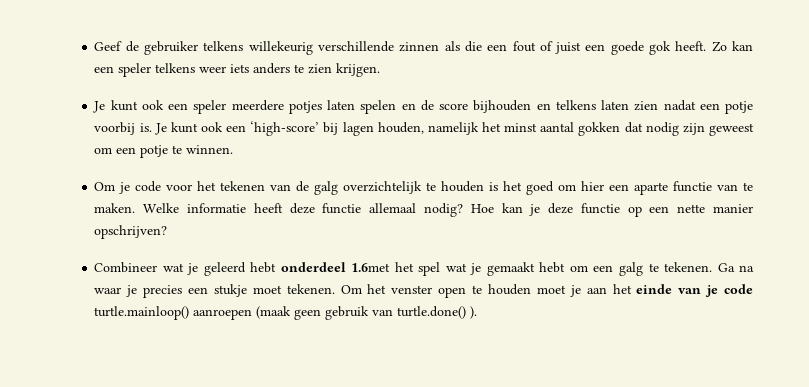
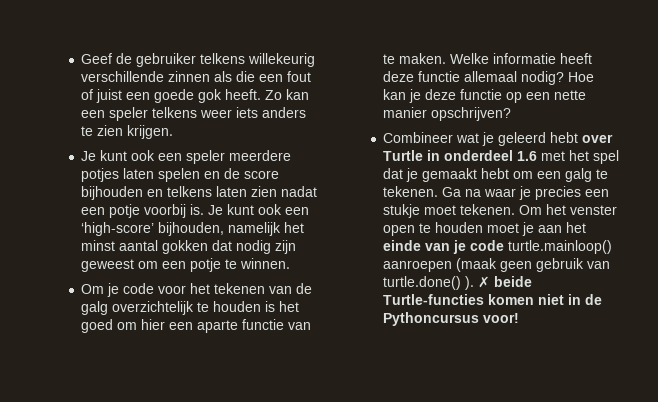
- Je kunt ook een ‘high-score’ bij lagen houden, namelijk het minst aantal gokken dat nodig zijn geweest om een potje te winnen.
+ Je kunt ook een ‘high-score’ bijhouden, namelijk het minst aantal gokken dat nodig zijn geweest om een potje te winnen.
- Combineer wat je geleerd hebt onderdeel 1.6met het spel wat je gemaakt hebt om een galg te tekenen.
+ Combineer wat je geleerd hebt over Turtle in onderdeel 1.6 met het spel dat je gemaakt hebt om een galg te tekenen.
+ ✗ beide Turtle-functies komen niet in de Pythoncursus voor!

